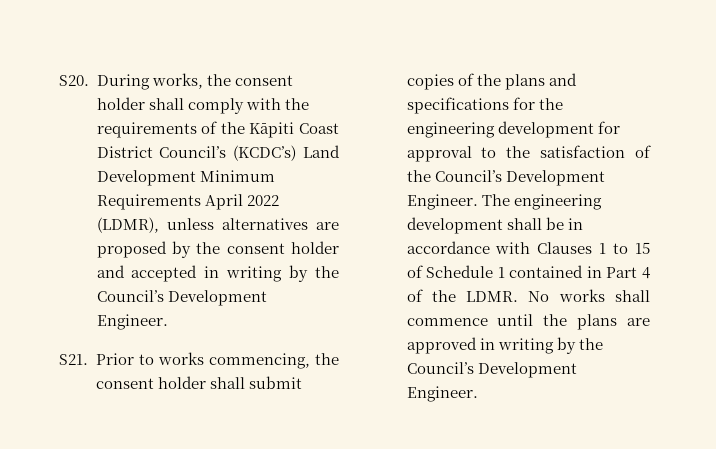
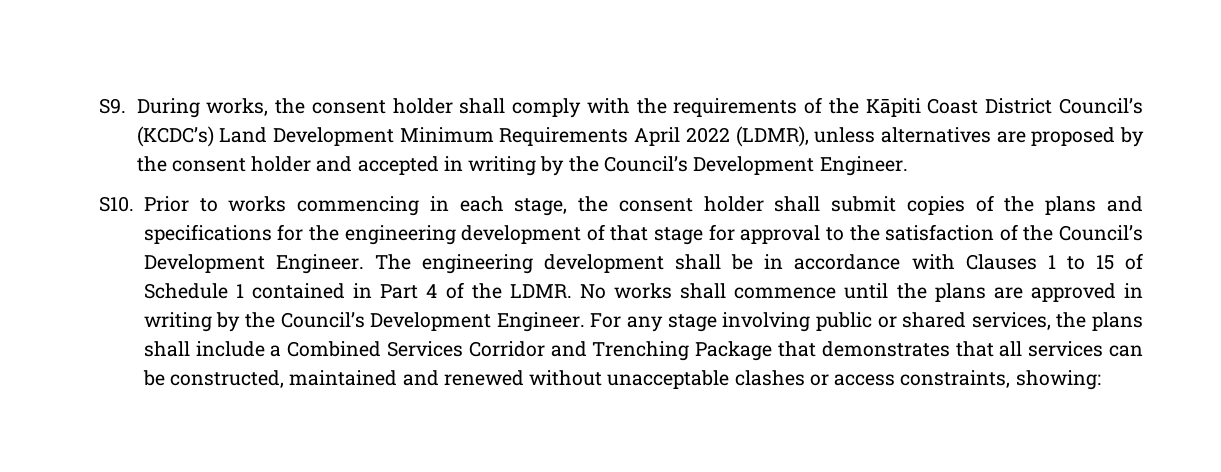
- S20. During works, the consent holder shall comply with the requirements of the Kāpiti Coast District Council’s (KCDC’s) Land Development Minimum Requirements April 2022 (LDMR), unless alternatives are proposed by the consent holder and accepted in writing by the Council’s Development Engineer.
+ S9. During works, the consent holder shall comply with the requirements of the Kāpiti Coast District Council’s (KCDC’s) Land Development Minimum Requirements April 2022 (LDMR), unless alternatives are proposed by the consent holder and accepted in writing by the Council’s Development Engineer.
- S21. Prior to works commencing, the consent holder shall submit copies of the plans and specifications for the engineering development for approval to the satisfaction of the Council’s Development Engineer.
+ S10. Prior to works commencing in each stage, the consent holder shall submit copies of the plans and specifications for the engineering development of that stage for approval to the satisfaction of the Council’s Development Engineer.
+ For any stage involving public or shared services, the plans shall include a Combined Services Corridor and Trenching Package that demonstrates that all services can be constructed, maintained and renewed without unacceptable clashes or access constraints, showing:

